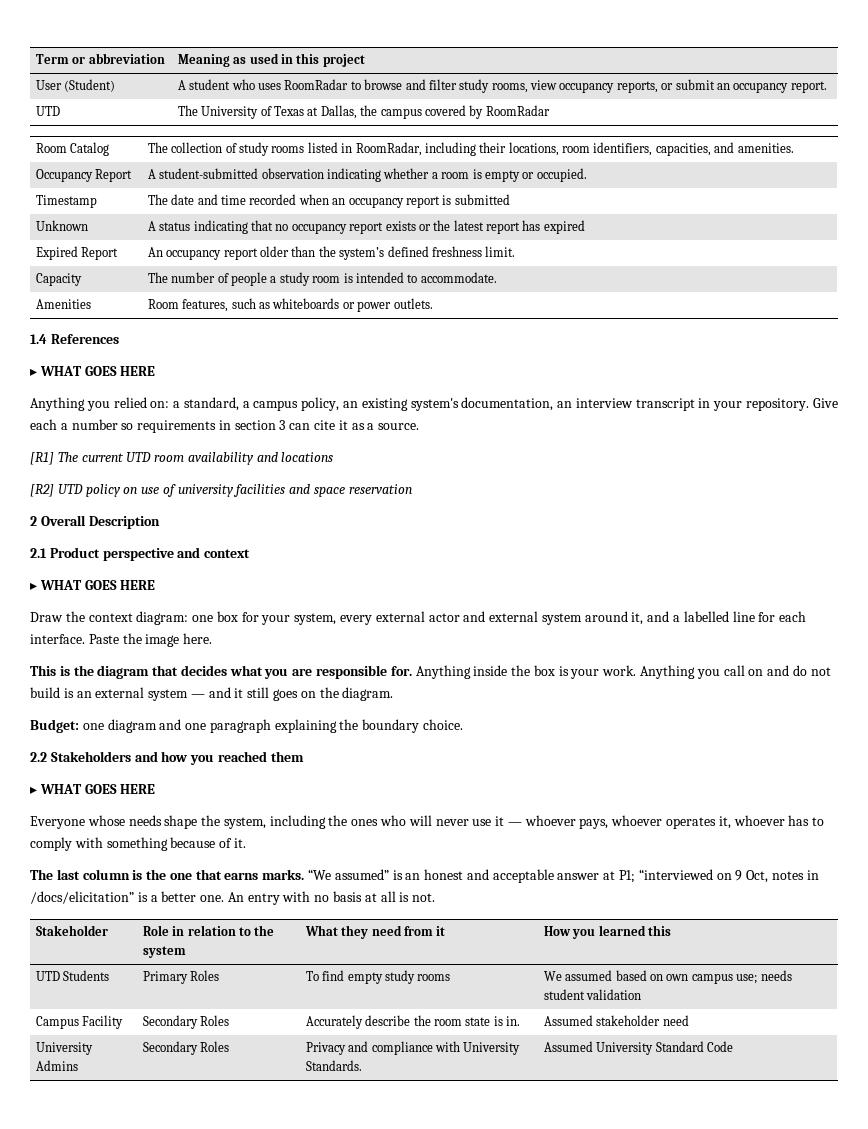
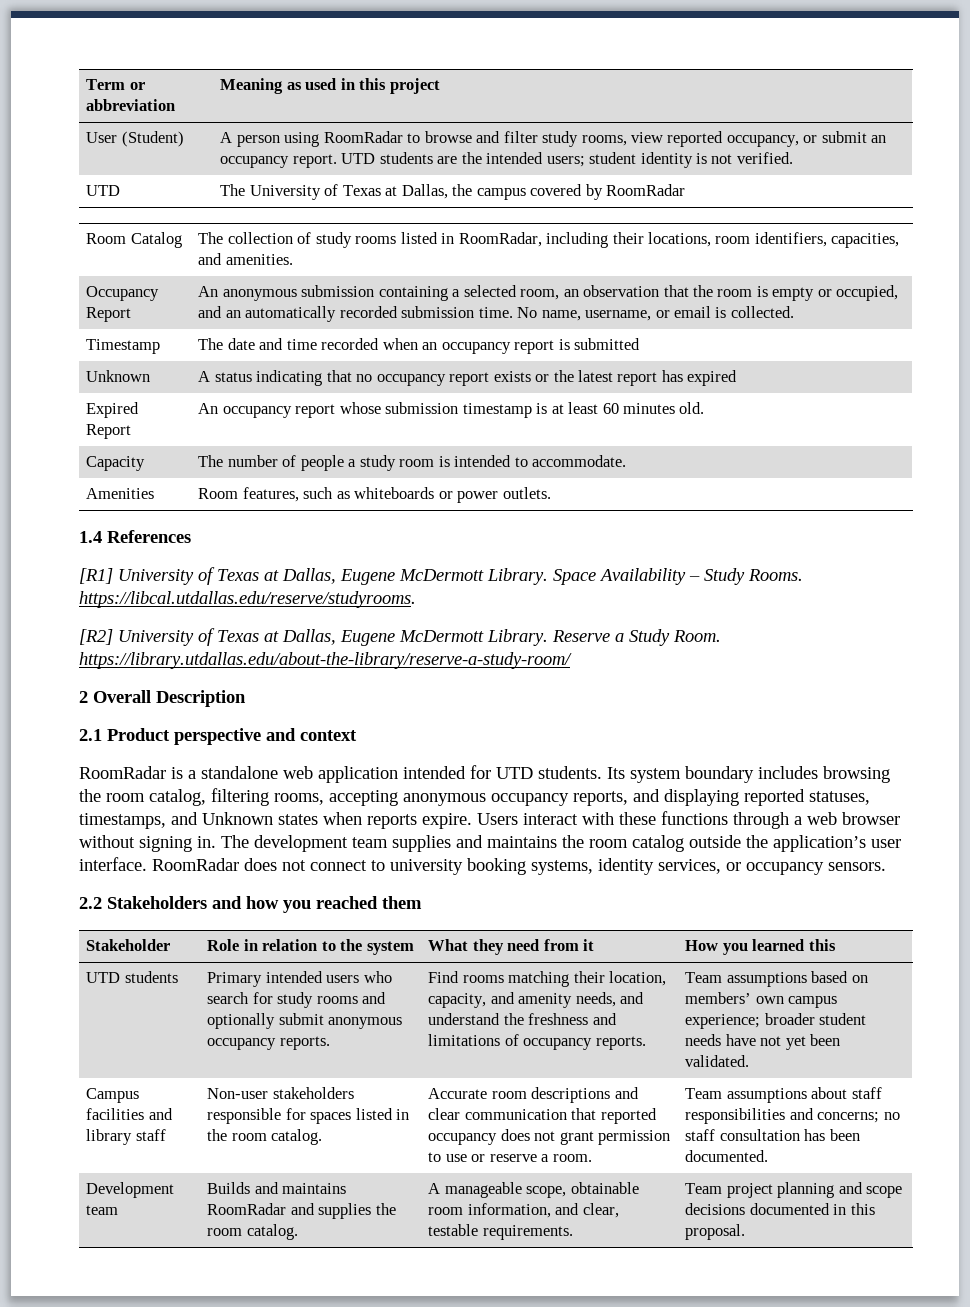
- User (Student) | A student who uses RoomRadar to browse and filter study rooms, view occupancy reports, or submit an occupancy report.
+ User (Student) | A person using RoomRadar to browse and filter study rooms, view reported occupancy, or submit an occupancy report. UTD students are the intended users; student identity is not verified.
- Occupancy Report | A student-submitted observation indicating whether a room is empty or occupied.
+ Occupancy Report | An anonymous submission containing a selected room, an observation that the room is empty or occupied, and an automatically recorded submission time. No name, username, or email is collected.
- Expired Report | An occupancy report older than the system’s defined freshness limit.
+ Expired Report | An occupancy report whose submission timestamp is at least 60 minutes old.
  1.4 References
- ▸ WHAT GOES HERE
- Anything you relied on: a standard, a campus policy, an existing system's documentation, an interview transcript in your repository. Give each a number so requirements in section 3 can cite it as a source.
- [R1] The current UTD room availability and locations
- [R2] UTD policy on use of university facilities and space reservation
+ [R1] University of Texas at Dallas, Eugene McDermott Library. Space Availability – Study Rooms. https://libcal.utdallas.edu/reserve/studyrooms.
+ [R2] University of Texas at Dallas, Eugene McDermott Library. Reserve a Study Room. https://library.utdallas.edu/about-the-library/reserve-a-study-room/
  2.1 Product perspective and context
- ▸ WHAT GOES HERE
- Draw the context diagram: one box for your system, every external actor and external system around it, and a labelled line for each interface. Paste the image here.
- This is the diagram that decides what you are responsible for. Anything inside the box is your work. Anything you call on and do not build is an external system — and it still goes on the diagram.
- Budget: one diagram and one paragraph explaining the boundary choice.
+ RoomRadar is a standalone web application intended for UTD students. Its system boundary includes browsing the room catalog, filtering rooms, accepting anonymous occupancy reports, and displaying reported statuses, timestamps, and Unknown states when reports expire. Users interact with these functions through a web browser without signing in. The development team supplies and maintains the room catalog outside the application’s user interface. RoomRadar does not connect to university booking systems, identity services, or occupancy sensors.
  2.2 Stakeholders and how you reached them
- ▸ WHAT GOES HERE
- Everyone whose needs shape the system, including the ones who will never use it — whoever pays, whoever operates it, whoever has to comply with something because of it.
- The last column is the one that earns marks. “We assumed” is an honest and acceptable answer at P1; “interviewed on 9 Oct, notes in /docs/elicitation” is a better one. An entry with no basis at all is not.
  Stakeholder | Role in relation to the system | What they need from it | How you learned this
- UTD Students
+ UTD students
- Primary Roles | To find empty study rooms | We assumed based on own campus use; needs student validation
- Campus Facility | Secondary Roles | Accurately describe the room state is in. | Assumed stakeholder need
- University Admins | Secondary Roles | Privacy and compliance with University Standards. | Assumed University Standard Code
+ Primary intended users who search for study rooms and optionally submit anonymous occupancy reports. | Find rooms matching their location, capacity, and amenity needs, and understand the freshness and limitations of occupancy reports. | Team assumptions based on members’ own campus experience; broader student needs have not yet been validated.
+ Campus facilities and library staff | Non-user stakeholders responsible for spaces listed in the room catalog. | Accurate room descriptions and clear communication that reported occupancy does not grant permission to use or reserve a room. | Team assumptions about staff responsibilities and concerns; no staff consultation has been documented.
+ Development team | Builds and maintains RoomRadar and supplies the room catalog. | A manageable scope, obtainable room information, and clear, testable requirements. | Team project planning and scope decisions documented in this proposal.

